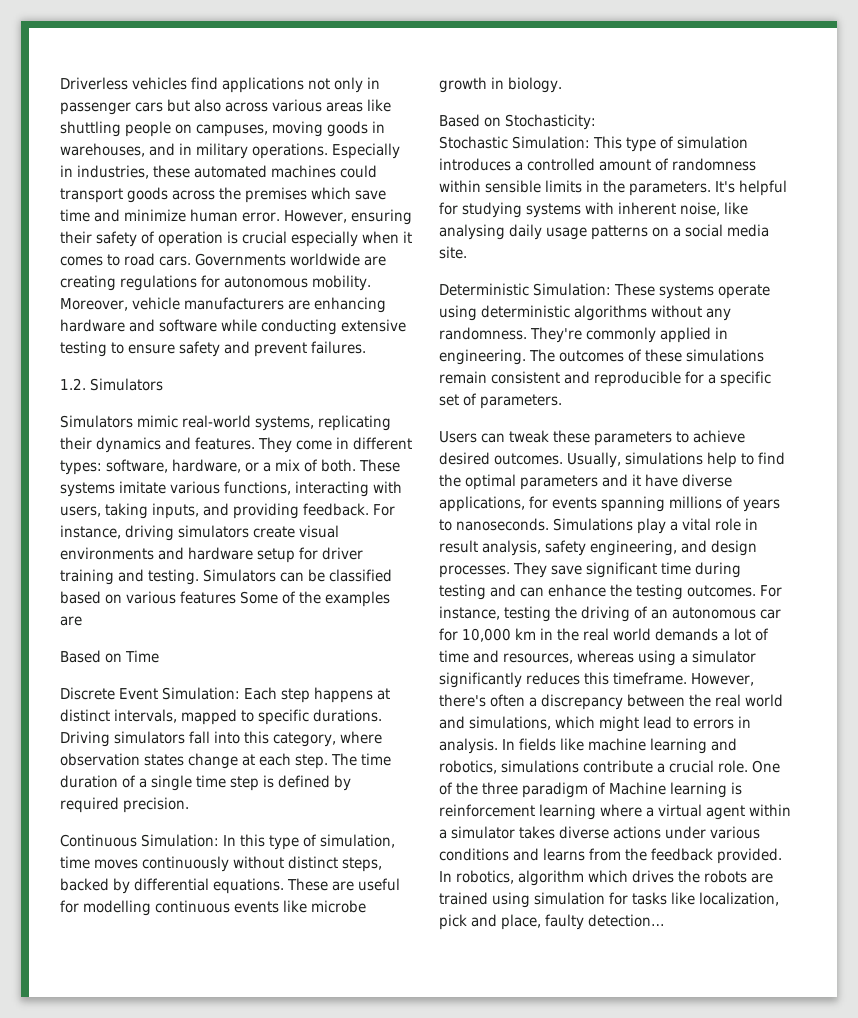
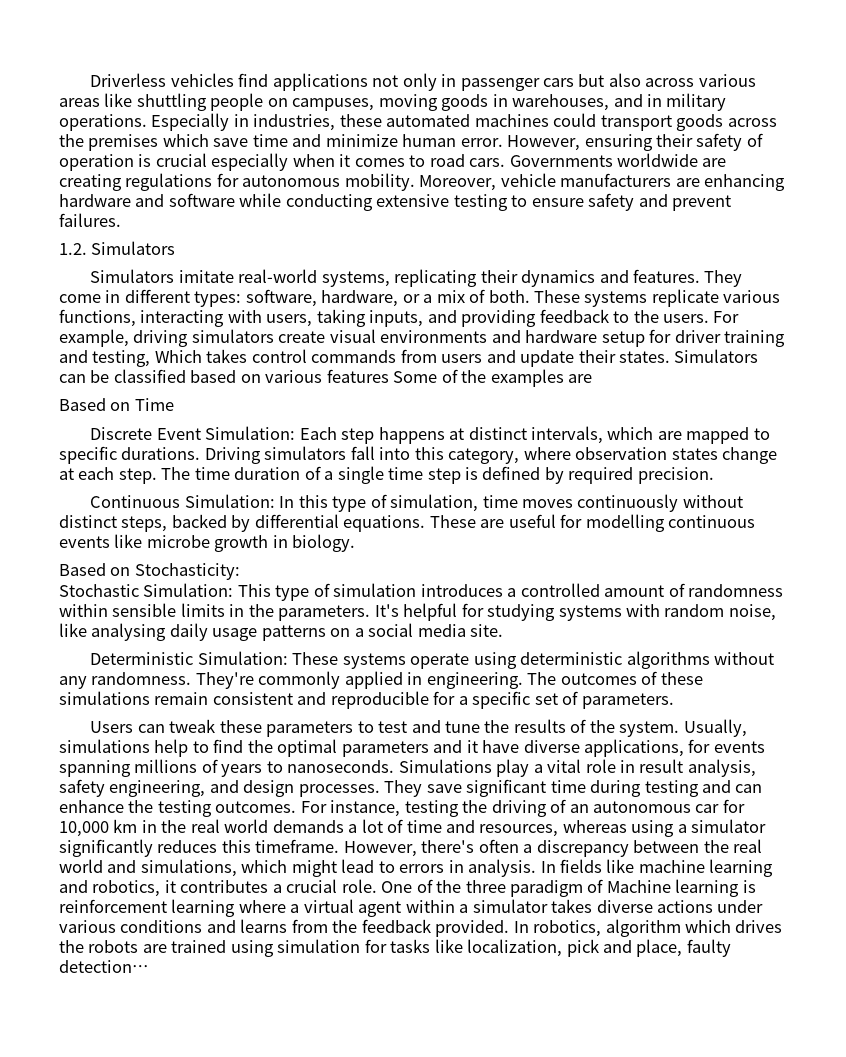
- Simulators mimic real-world systems, replicating their dynamics and features.
+ Simulators imitate real-world systems, replicating their dynamics and features.
- These systems imitate various functions, interacting with users, taking inputs, and providing feedback. For instance, driving simulators create visual environments and hardware setup for driver training and testing.
+ These systems replicate various functions, interacting with users, taking inputs, and providing feedback to the users. For example, driving simulators create visual environments and hardware setup for driver training and testing, Which takes control commands from users and update their states.
- Discrete Event Simulation: Each step happens at distinct intervals, mapped to specific durations.
+ Discrete Event Simulation: Each step happens at distinct intervals, which are mapped to specific durations.
- It's helpful for studying systems with inherent noise, like analysing daily usage patterns on a social media site.
+ It's helpful for studying systems with random noise, like analysing daily usage patterns on a social media site.
- Users can tweak these parameters to achieve desired outcomes.
+ Users can tweak these parameters to test and tune the results of the system.
- In fields like machine learning and robotics, simulations contribute a crucial role.
+ In fields like machine learning and robotics, it contributes a crucial role.

